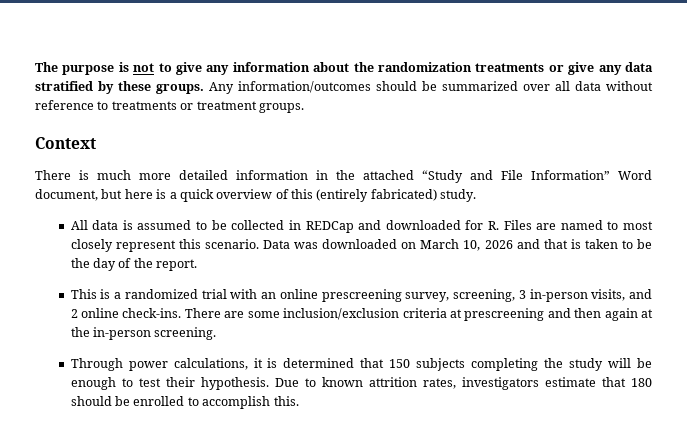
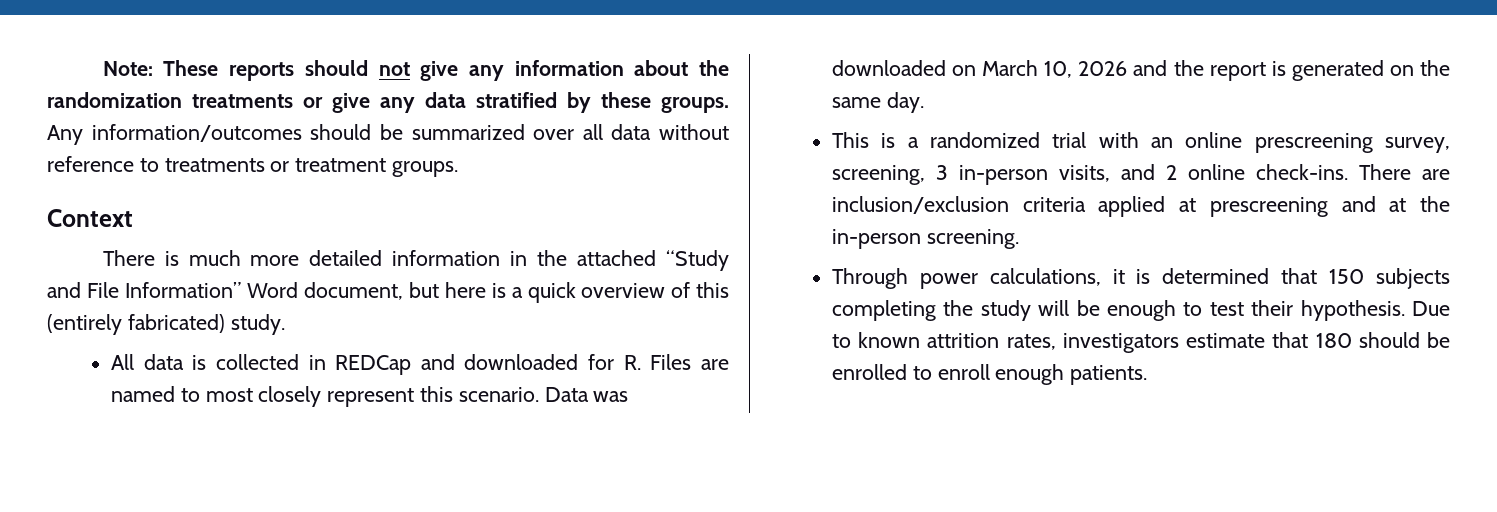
- The purpose is not to give any information about the randomization treatments or give any data stratified by these groups.
+ Note: These reports should not give any information about the randomization treatments or give any data stratified by these groups.
- All data is assumed to be collected in REDCap and downloaded for R. Files are named to most closely represent this scenario.
+ All data is collected in REDCap and downloaded for R. Files are named to most closely represent this scenario.
- Data was downloaded on March 10, 2026 and that is taken to be the day of the report.
+ Data was downloaded on March 10, 2026 and the report is generated on the same day.
- There are some inclusion/exclusion criteria at prescreening and then again at the in-person screening.
+ There are inclusion/exclusion criteria applied at prescreening and at the in-person screening.
- Due to known attrition rates, investigators estimate that 180 should be enrolled to accomplish this.
+ Due to known attrition rates, investigators estimate that 180 should be enrolled to enroll enough patients.

